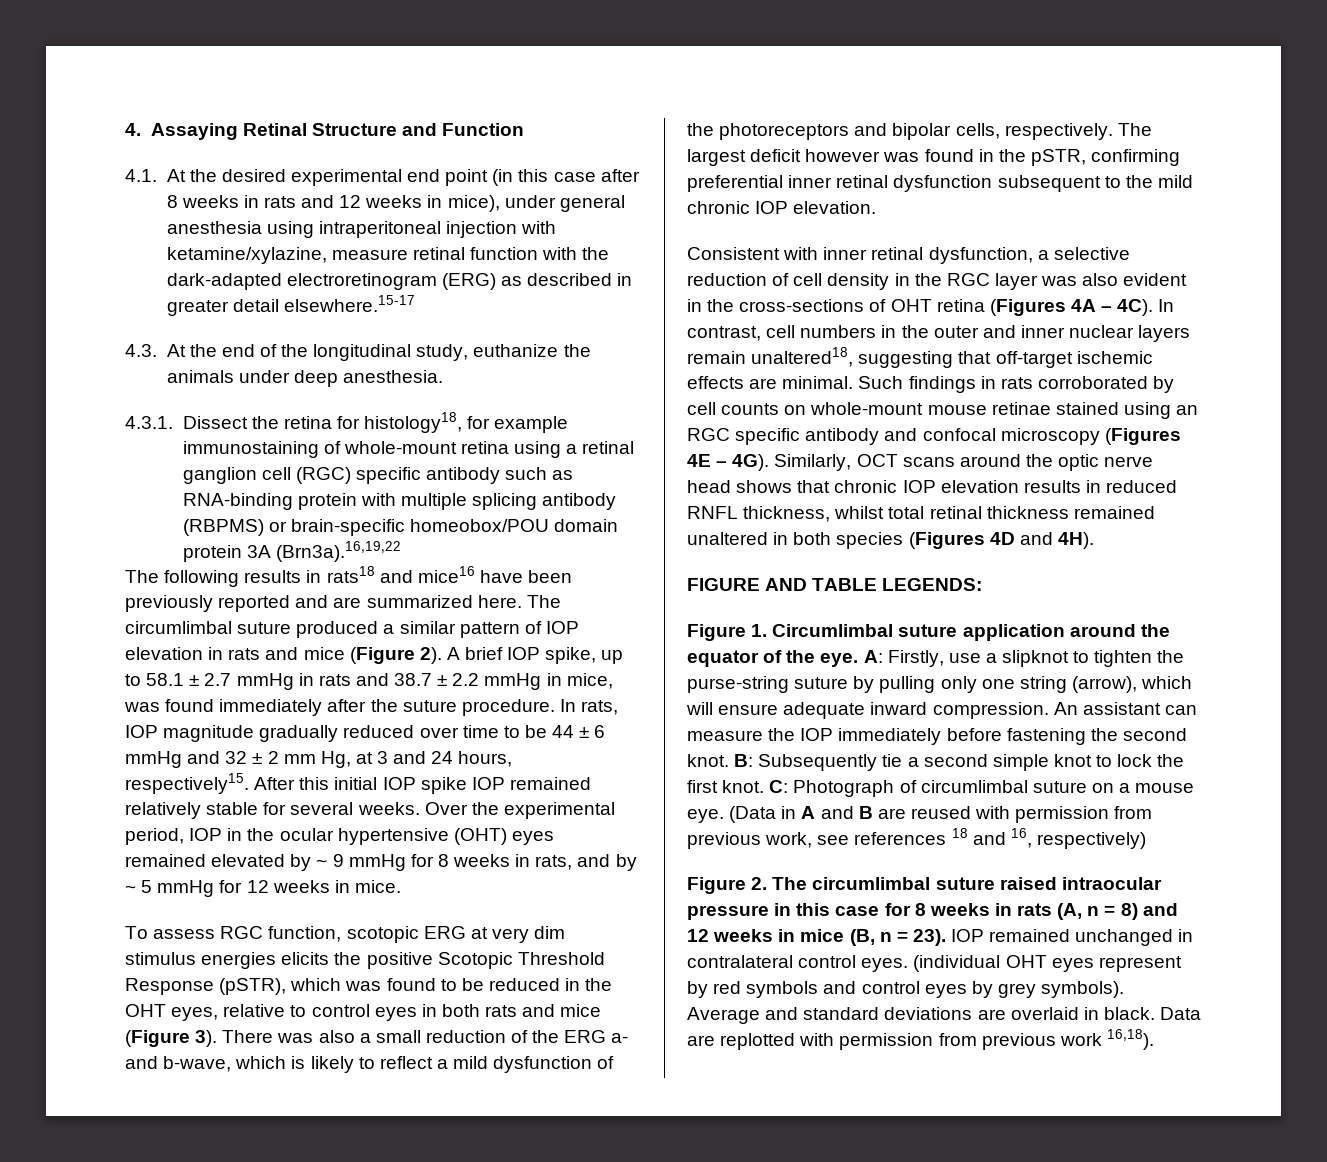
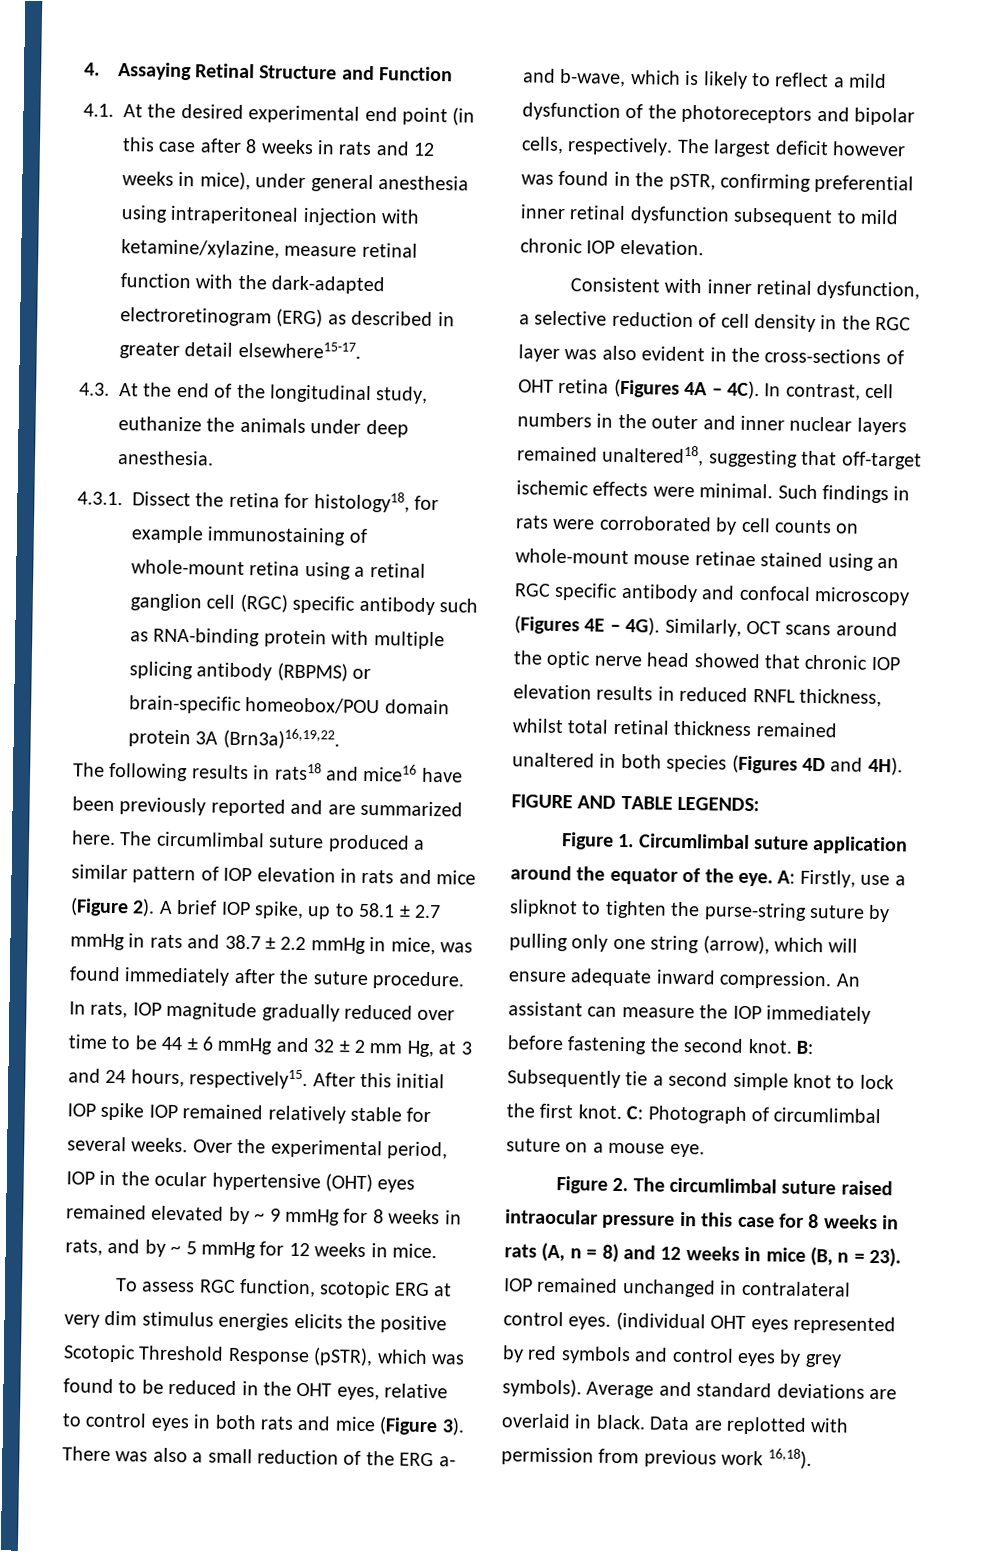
- 4.1. At the desired experimental end point (in this case after 8 weeks in rats and 12 weeks in mice), under general anesthesia using intraperitoneal injection with ketamine/xylazine, measure retinal function with the dark-adapted electroretinogram (ERG) as described in greater detail elsewhere.15-17
+ 4.1. At the desired experimental end point (in this case after 8 weeks in rats and 12 weeks in mice), under general anesthesia using intraperitoneal injection with ketamine/xylazine, measure retinal function with the dark-adapted electroretinogram (ERG) as described in greater detail elsewhere15-17.
- 4.3.1. Dissect the retina for histology18, for example immunostaining of whole-mount retina using a retinal ganglion cell (RGC) specific antibody such as RNA-binding protein with multiple splicing antibody (RBPMS) or brain-specific homeobox/POU domain protein 3A (Brn3a).16,19,22
+ 4.3.1. Dissect the retina for histology18, for example immunostaining of whole-mount retina using a retinal ganglion cell (RGC) specific antibody such as RNA-binding protein with multiple splicing antibody (RBPMS) or brain-specific homeobox/POU domain protein 3A (Brn3a)16,19,22.
- The largest deficit however was found in the pSTR, confirming preferential inner retinal dysfunction subsequent to the mild chronic IOP elevation.
+ The largest deficit however was found in the pSTR, confirming preferential inner retinal dysfunction subsequent to mild chronic IOP elevation.
- In contrast, cell numbers in the outer and inner nuclear layers remain unaltered18, suggesting that off-target ischemic effects are minimal.
+ In contrast, cell numbers in the outer and inner nuclear layers remained unaltered18, suggesting that off-target ischemic effects were minimal.
- Such findings in rats corroborated by cell counts on whole-mount mouse retinae stained using an RGC specific antibody and confocal microscopy (Figures 4E – 4G).
+ Such findings in rats were corroborated by cell counts on whole-mount mouse retinae stained using an RGC specific antibody and confocal microscopy (Figures 4E – 4G).
- Similarly, OCT scans around the optic nerve head shows that chronic IOP elevation results in reduced RNFL thickness, whilst total retinal thickness remained unaltered in both species (Figures 4D and 4H).
+ Similarly, OCT scans around the optic nerve head showed that chronic IOP elevation results in reduced RNFL thickness, whilst total retinal thickness remained unaltered in both species (Figures 4D and 4H).
- (Data in A and B are reused with permission from previous work, see references 18 and 16, respectively)
- (individual OHT eyes represent by red symbols and control eyes by grey symbols).
+ (individual OHT eyes represented by red symbols and control eyes by grey symbols).

